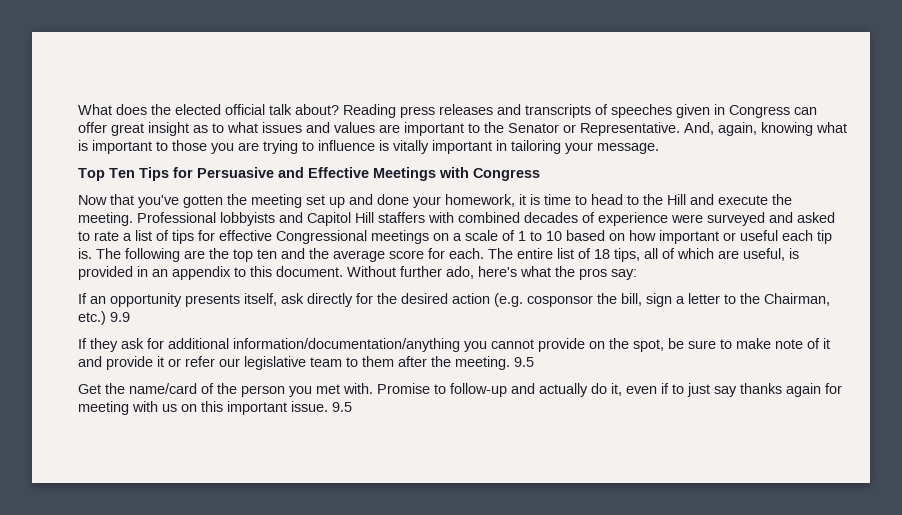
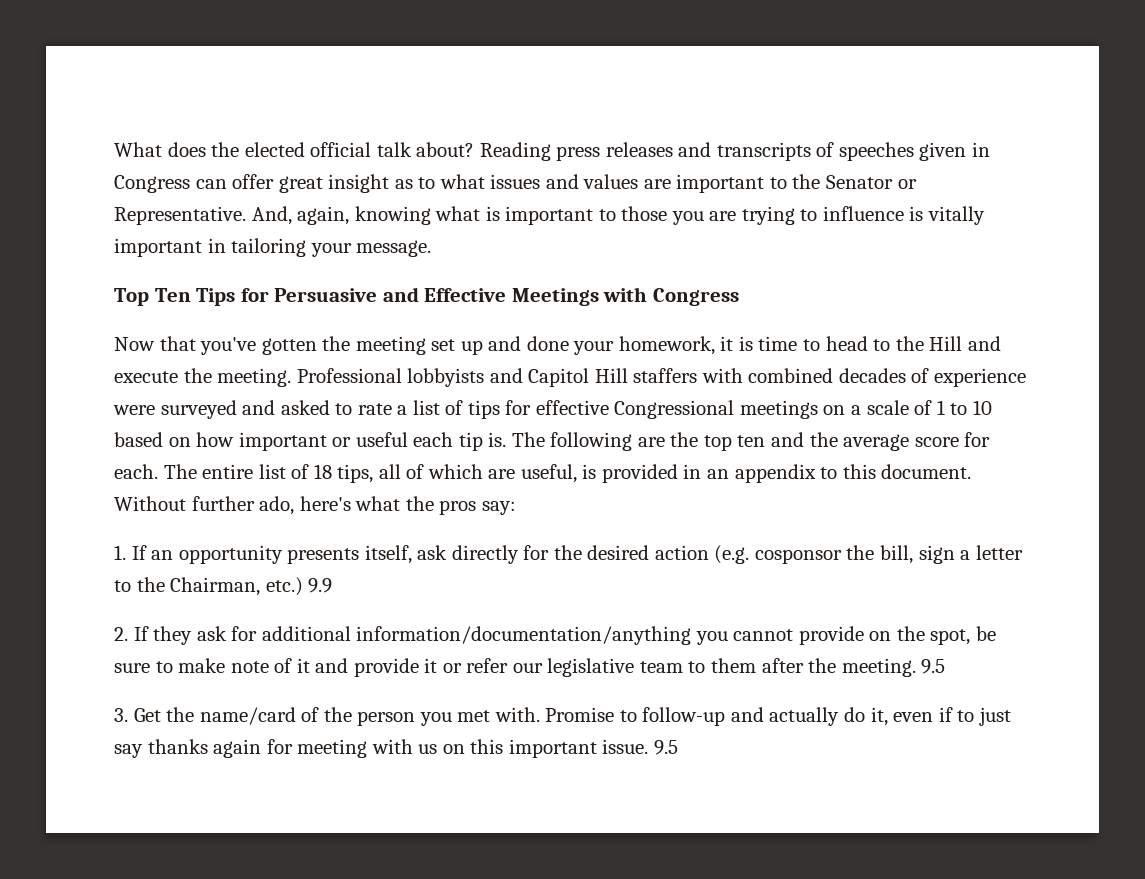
- If an opportunity presents itself, ask directly for the desired action (e.g. cosponsor the bill, sign a letter to the Chairman, etc.) 9.9
+ 1. If an opportunity presents itself, ask directly for the desired action (e.g. cosponsor the bill, sign a letter to the Chairman, etc.) 9.9
- If they ask for additional information/documentation/anything you cannot provide on the spot, be sure to make note of it and provide it or refer our legislative team to them after the meeting.
+ 2. If they ask for additional information/documentation/anything you cannot provide on the spot, be sure to make note of it and provide it or refer our legislative team to them after the meeting.
- Get the name/card of the person you met with.
+ 3. Get the name/card of the person you met with.

